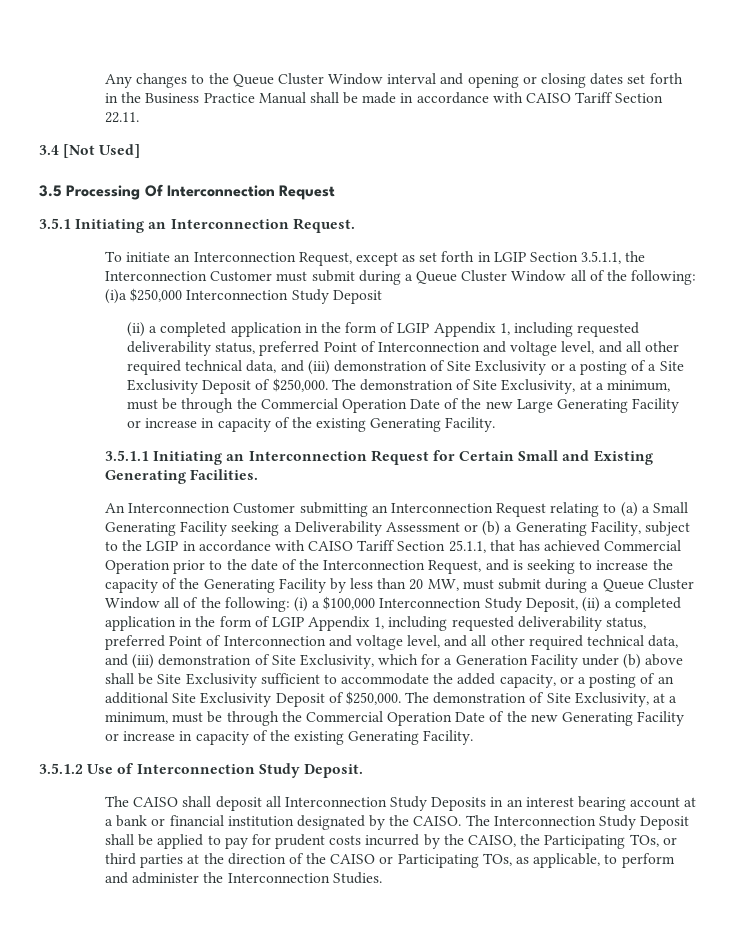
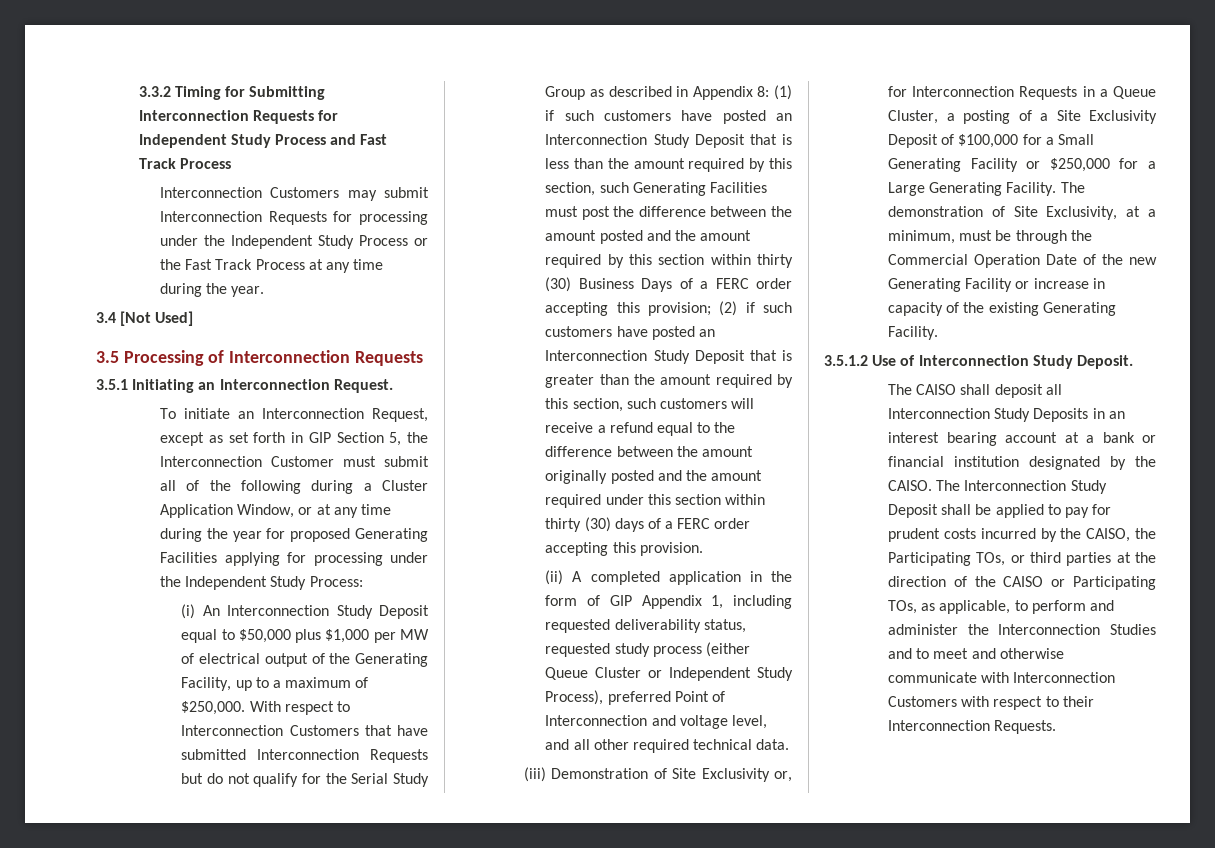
- Any changes to the Queue Cluster Window interval and opening or closing dates set forth in the Business Practice Manual shall be made in accordance with CAISO Tariff Section 22.11.
+ 3.3.2 Timing for Submitting Interconnection Requests for Independent Study Process and Fast Track Process
+ Interconnection Customers may submit Interconnection Requests for processing under the Independent Study Process or the Fast Track Process at any time during the year.
- 3.5 Processing Of Interconnection Request
+ 3.5 Processing of Interconnection Requests
- To initiate an Interconnection Request, except as set forth in LGIP Section 3.5.1.1, the Interconnection Customer must submit during a Queue Cluster Window all of the following: (i)a $250,000 Interconnection Study Deposit
- (ii) a completed application in the form of LGIP Appendix 1, including requested deliverability status, preferred Point of Interconnection and voltage level, and all other required technical data, and (iii) demonstration of Site Exclusivity or a posting of a Site Exclusivity Deposit of $250,000. The demonstration of Site Exclusivity, at a minimum, must be through the Commercial Operation Date of the new Large Generating Facility or increase in capacity of the existing Generating Facility.
- 3.5.1.1 Initiating an Interconnection Request for Certain Small and Existing Generating Facilities.
- An Interconnection Customer submitting an Interconnection Request relating to (a) a Small Generating Facility seeking a Deliverability Assessment or (b) a Generating Facility, subject to the LGIP in accordance with CAISO Tariff Section 25.1.1, that has achieved Commercial Operation prior to the date of the Interconnection Request, and is seeking to increase the capacity of the Generating Facility by less than 20 MW, must submit during a Queue Cluster Window all of the following: (i) a $100,000 Interconnection Study Deposit, (ii) a completed application in the form of LGIP Appendix 1, including requested deliverability status, preferred Point of Interconnection and voltage level, and all other required technical data, and (iii) demonstration of Site Exclusivity, which for a Generation Facility under (b) above shall be Site Exclusivity sufficient to accommodate the added capacity, or a posting of an additional Site Exclusivity Deposit of $250,000.
+ To initiate an Interconnection Request, except as set forth in GIP Section 5, the Interconnection Customer must submit all of the following during a Cluster Application Window, or at any time during the year for proposed Generating Facilities applying for processing under the Independent Study Process:
+ (i) An Interconnection Study Deposit equal to $50,000 plus $1,000 per MW of electrical output of the Generating Facility, up to a maximum of $250,000. With respect to Interconnection Customers that have submitted Interconnection Requests but do not qualify for the Serial Study Group as described in Appendix 8: (1) if such customers have posted an Interconnection Study Deposit that is less than the amount required by this section, such Generating Facilities must post the difference between the amount posted and the amount required by this section within thirty (30) Business Days of a FERC order accepting this provision; (2) if such customers have posted an Interconnection Study Deposit that is greater than the amount required by this section, such customers will receive a refund equal to the difference between the amount originally posted and the amount required under this section within thirty (30) days of a FERC order accepting this provision.
+ (ii) A completed application in the form of GIP Appendix 1, including requested deliverability status, requested study process (either Queue Cluster or Independent Study Process), preferred Point of Interconnection and voltage level, and all other required technical data.
+ (iii) Demonstration of Site Exclusivity or, for Interconnection Requests in a Queue Cluster, a posting of a Site Exclusivity Deposit of $100,000 for a Small Generating Facility or $250,000 for a Large Generating Facility.
- The Interconnection Study Deposit shall be applied to pay for prudent costs incurred by the CAISO, the Participating TOs, or third parties at the direction of the CAISO or Participating TOs, as applicable, to perform and administer the Interconnection Studies.
+ The Interconnection Study Deposit shall be applied to pay for prudent costs incurred by the CAISO, the Participating TOs, or third parties at the direction of the CAISO or Participating TOs, as applicable, to perform and administer the Interconnection Studies and to meet and otherwise communicate with Interconnection Customers with respect to their Interconnection Requests.

